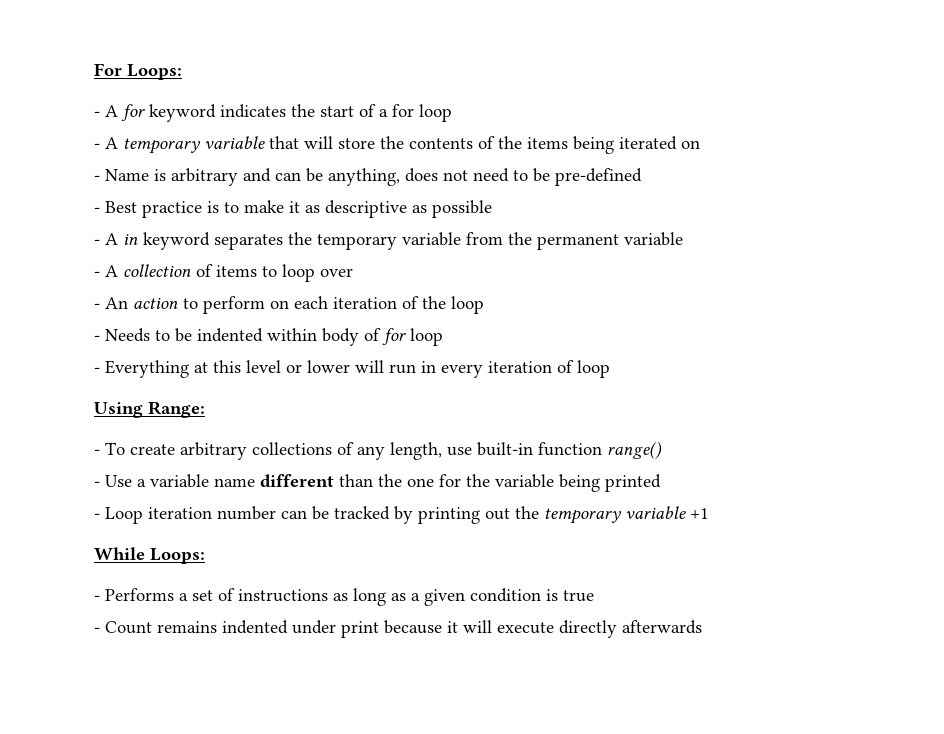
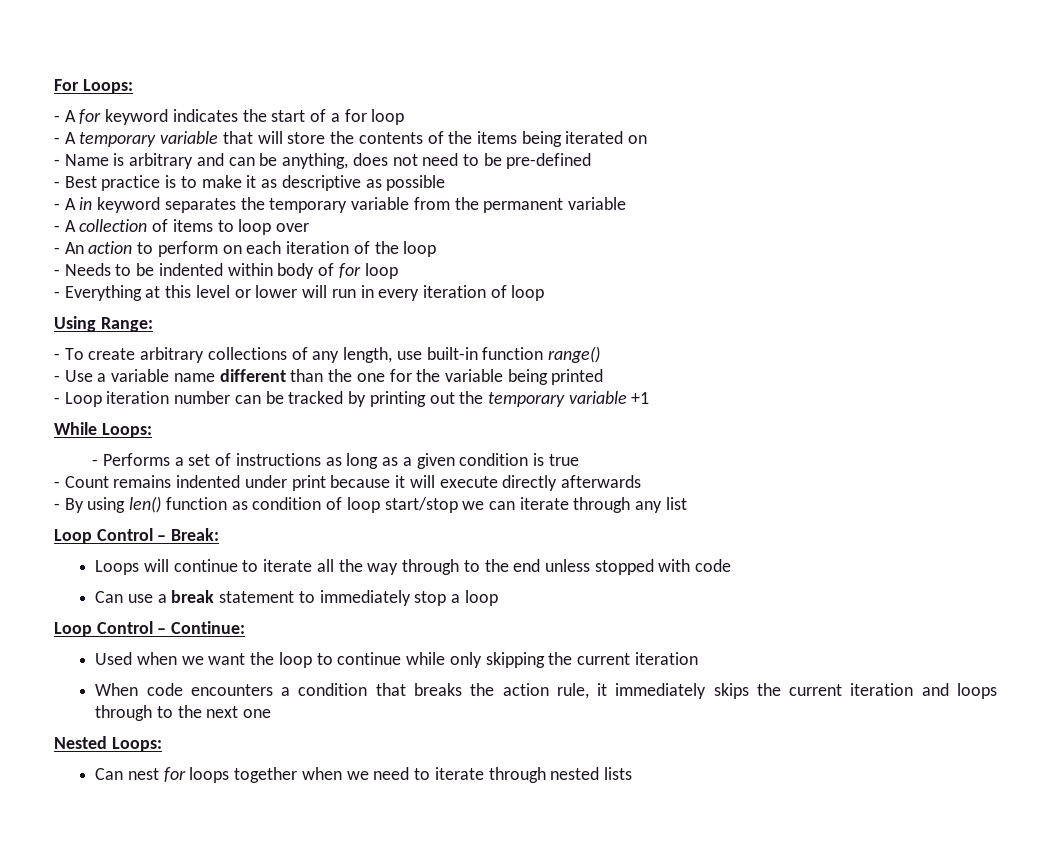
+ - By using len() function as condition of loop start/stop we can iterate through any list
+ Loop Control – Break:
+ Loops will continue to iterate all the way through to the end unless stopped with code
+ Can use a break statement to immediately stop a loop
+ Loop Control – Continue:
+ Used when we want the loop to continue while only skipping the current iteration
+ When code encounters a condition that breaks the action rule, it immediately skips the current iteration and loops through to the next one
+ Nested Loops:
+ Can nest for loops together when we need to iterate through nested lists

